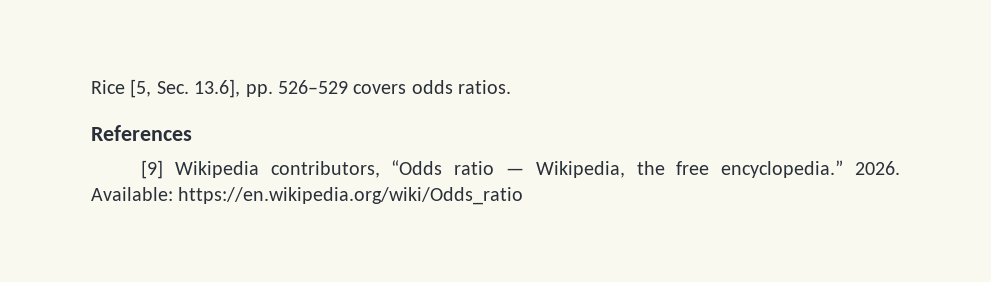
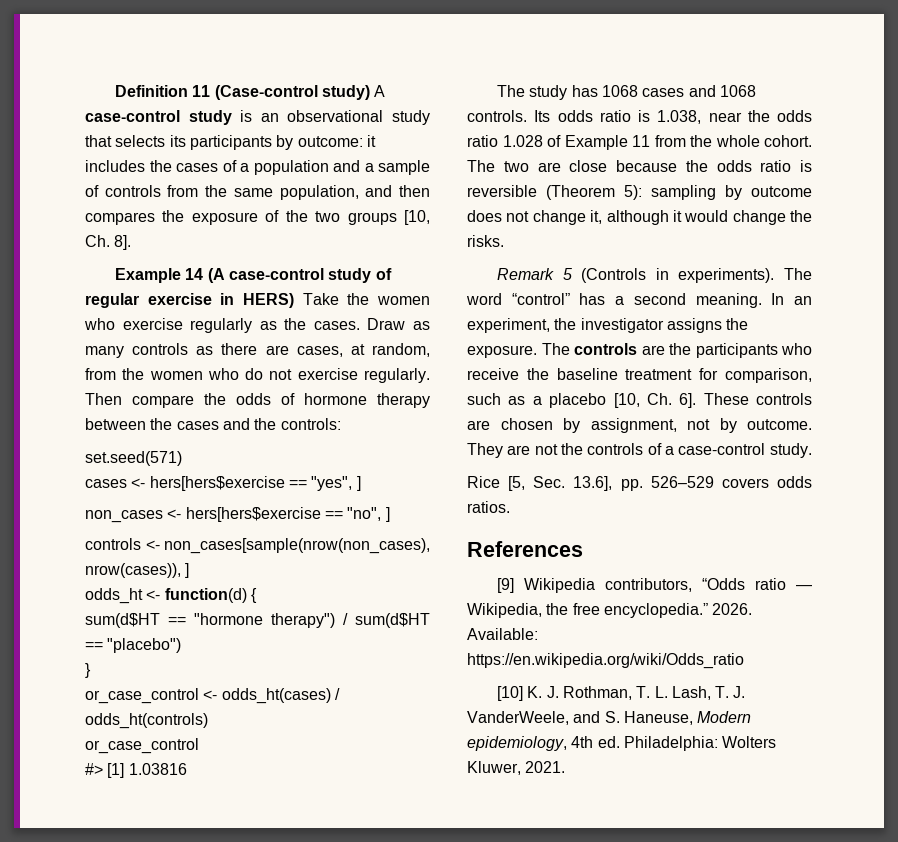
+ Definition 11 (Case-control study) A case-control study is an observational study that selects its participants by outcome: it includes the cases of a population and a sample of controls from the same population, and then compares the exposure of the two groups [10, Ch. 8].
+ Example 14 (A case-control study of regular exercise in HERS) Take the women who exercise regularly as the cases. Draw as many controls as there are cases, at random, from the women who do not exercise regularly. Then compare the odds of hormone therapy between the cases and the controls:
+ set.seed(571)
+ cases <- hers[hers$exercise == "yes", ]
+ non_cases <- hers[hers$exercise == "no", ]
+ controls <- non_cases[sample(nrow(non_cases), nrow(cases)), ]
+ odds_ht <- function(d) {
+ sum(d$HT == "hormone therapy") / sum(d$HT == "placebo")
+ }
+ or_case_control <- odds_ht(cases) / odds_ht(controls)
+ or_case_control
+ #> [1] 1.03816
+ The study has 1068 cases and 1068 controls. Its odds ratio is 1.038, near the odds ratio 1.028 of Example 11 from the whole cohort. The two are close because the odds ratio is reversible (Theorem 5): sampling by outcome does not change it, although it would change the risks.
+ Remark 5 (Controls in experiments). The word “control” has a second meaning. In an experiment, the investigator assigns the exposure. The controls are the participants who receive the baseline treatment for comparison, such as a placebo [10, Ch. 6]. These controls are chosen by assignment, not by outcome. They are not the controls of a case-control study.
+ [10] K. J. Rothman, T. L. Lash, T. J. VanderWeele, and S. Haneuse, Modern epidemiology, 4th ed. Philadelphia: Wolters Kluwer, 2021.

